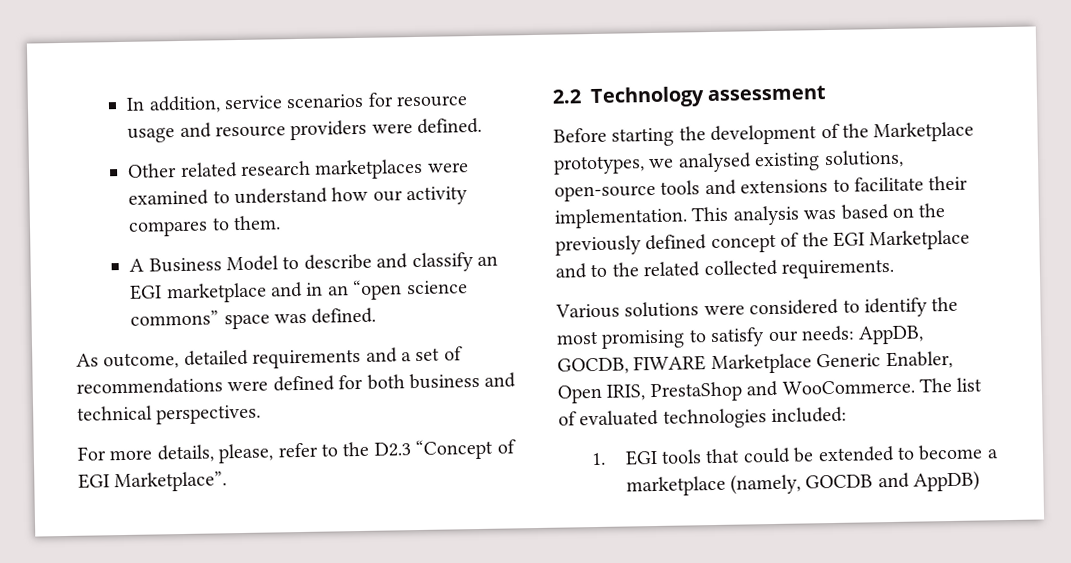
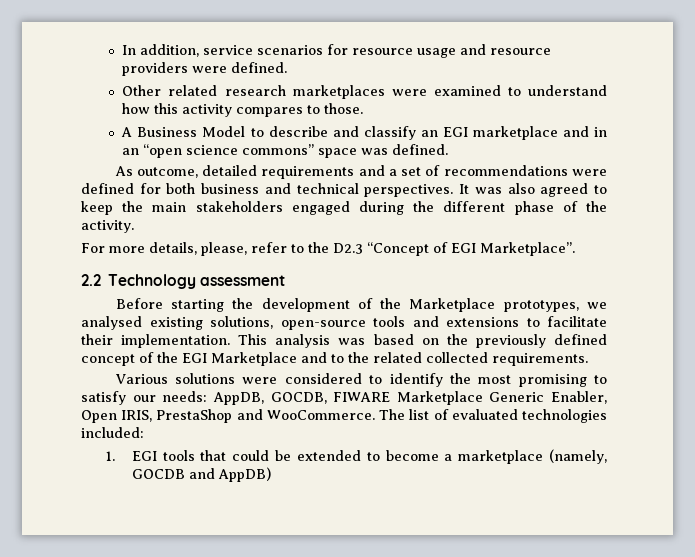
- Other related research marketplaces were examined to understand how our activity compares to them.
+ Other related research marketplaces were examined to understand how this activity compares to those.
+ It was also agreed to keep the main stakeholders engaged during the different phase of the activity.

